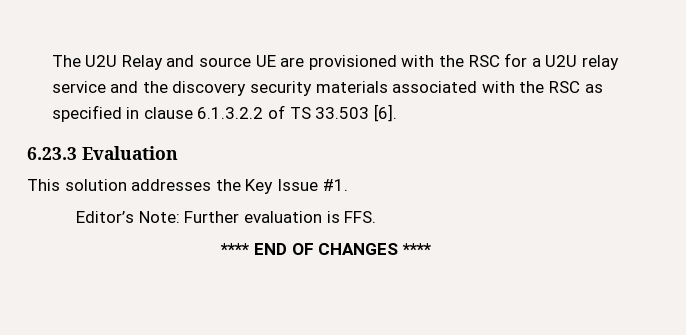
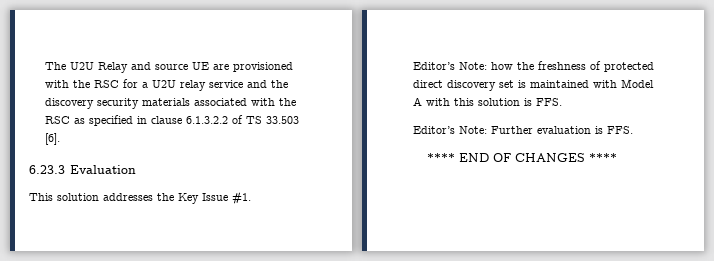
+ Editor’s Note: how the freshness of protected direct discovery set is maintained with Model A with this solution is FFS.

